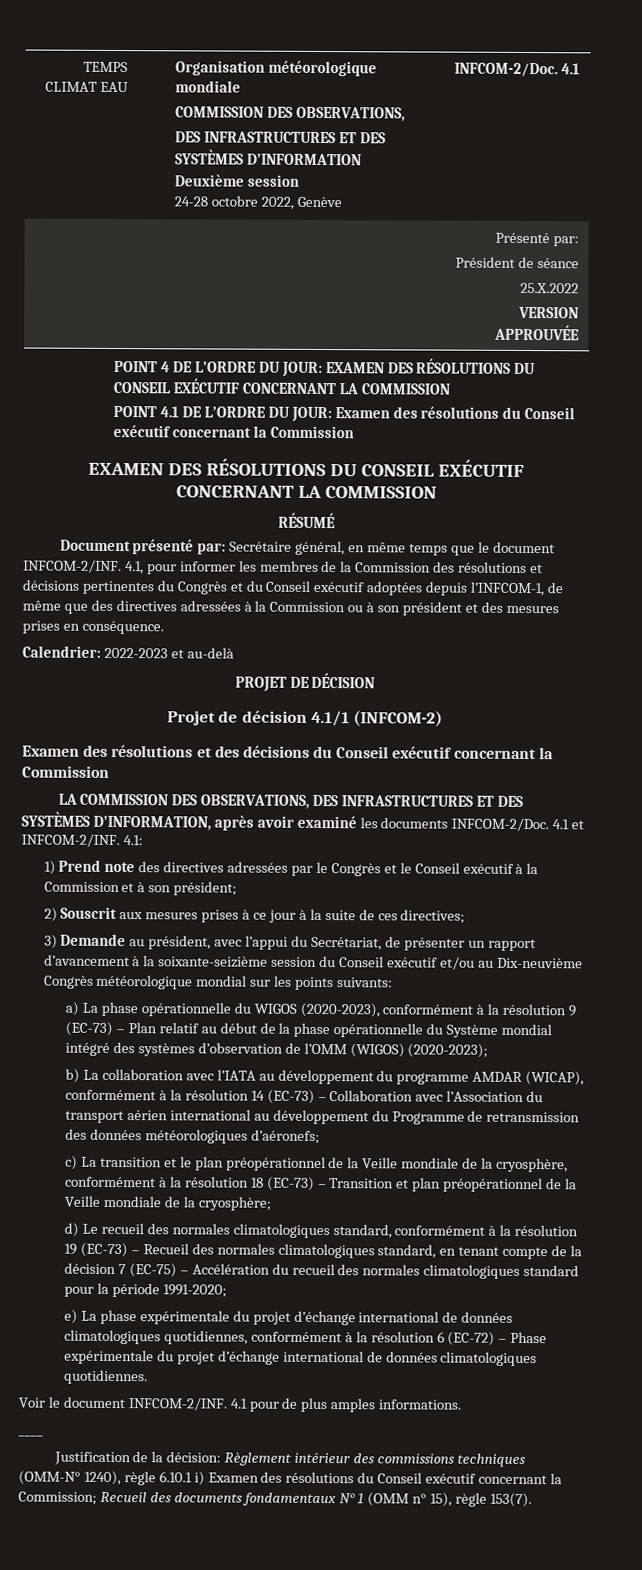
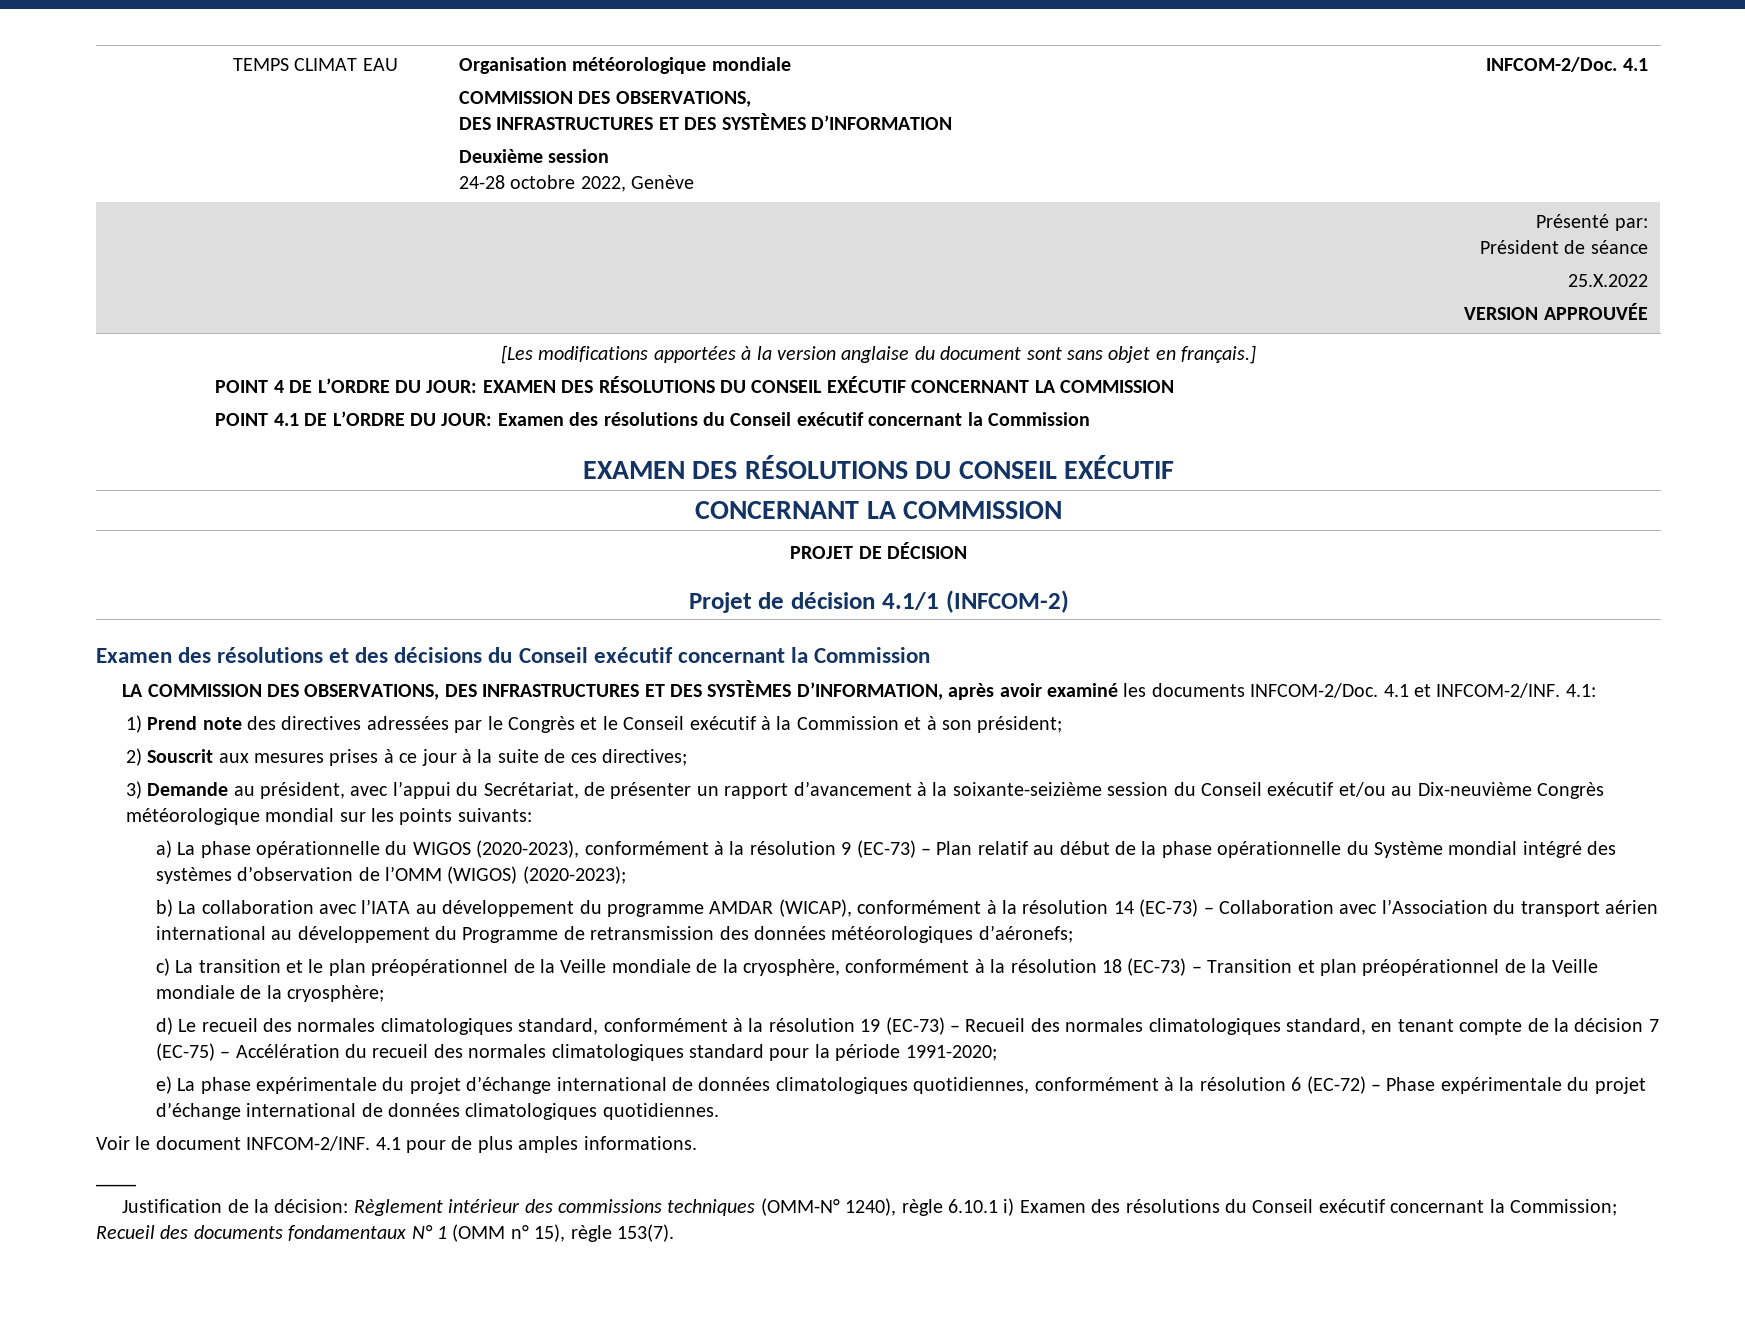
+ [Les modifications apportées à la version anglaise du document sont sans objet en français.]
- RÉSUMÉ
- Document présenté par: Secrétaire général, en même temps que le document INFCOM-2/INF. 4.1, pour informer les membres de la Commission des résolutions et décisions pertinentes du Congrès et du Conseil exécutif adoptées depuis l’INFCOM-1, de même que des directives adressées à la Commission ou à son président et des mesures prises en conséquence.
- Calendrier: 2022-2023 et au-delà

